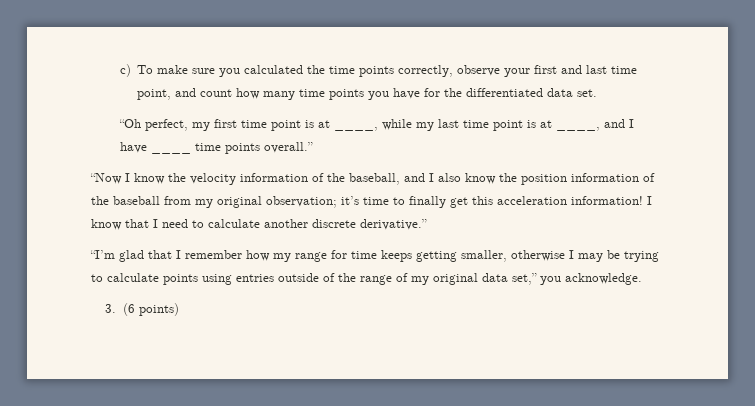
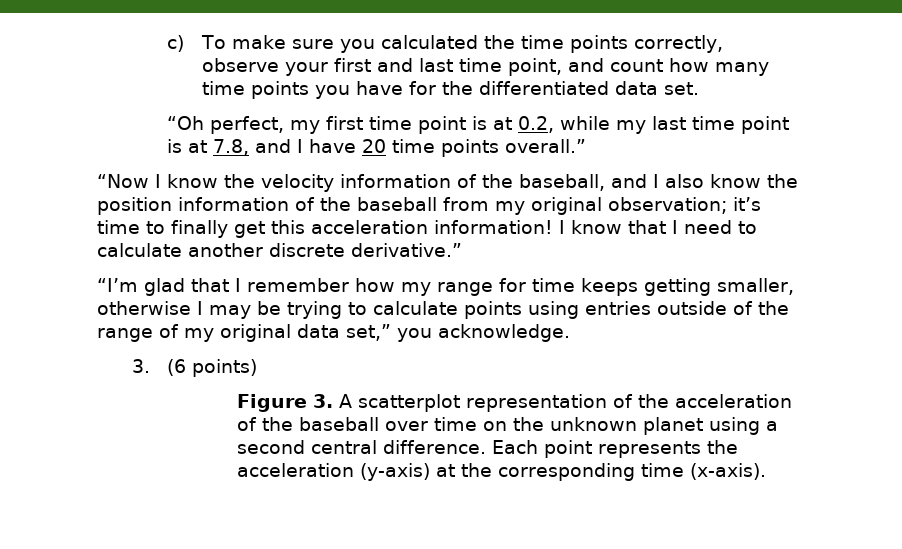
- “Oh perfect, my first time point is at ____, while my last time point is at ____, and I have ____ time points overall.”
+ “Oh perfect, my first time point is at 0.2, while my last time point is at 7.8, and I have 20 time points overall.”
+ Figure 3. A scatterplot representation of the acceleration of the baseball over time on the unknown planet using a second central difference. Each point represents the acceleration (y-axis) at the corresponding time (x-axis).

